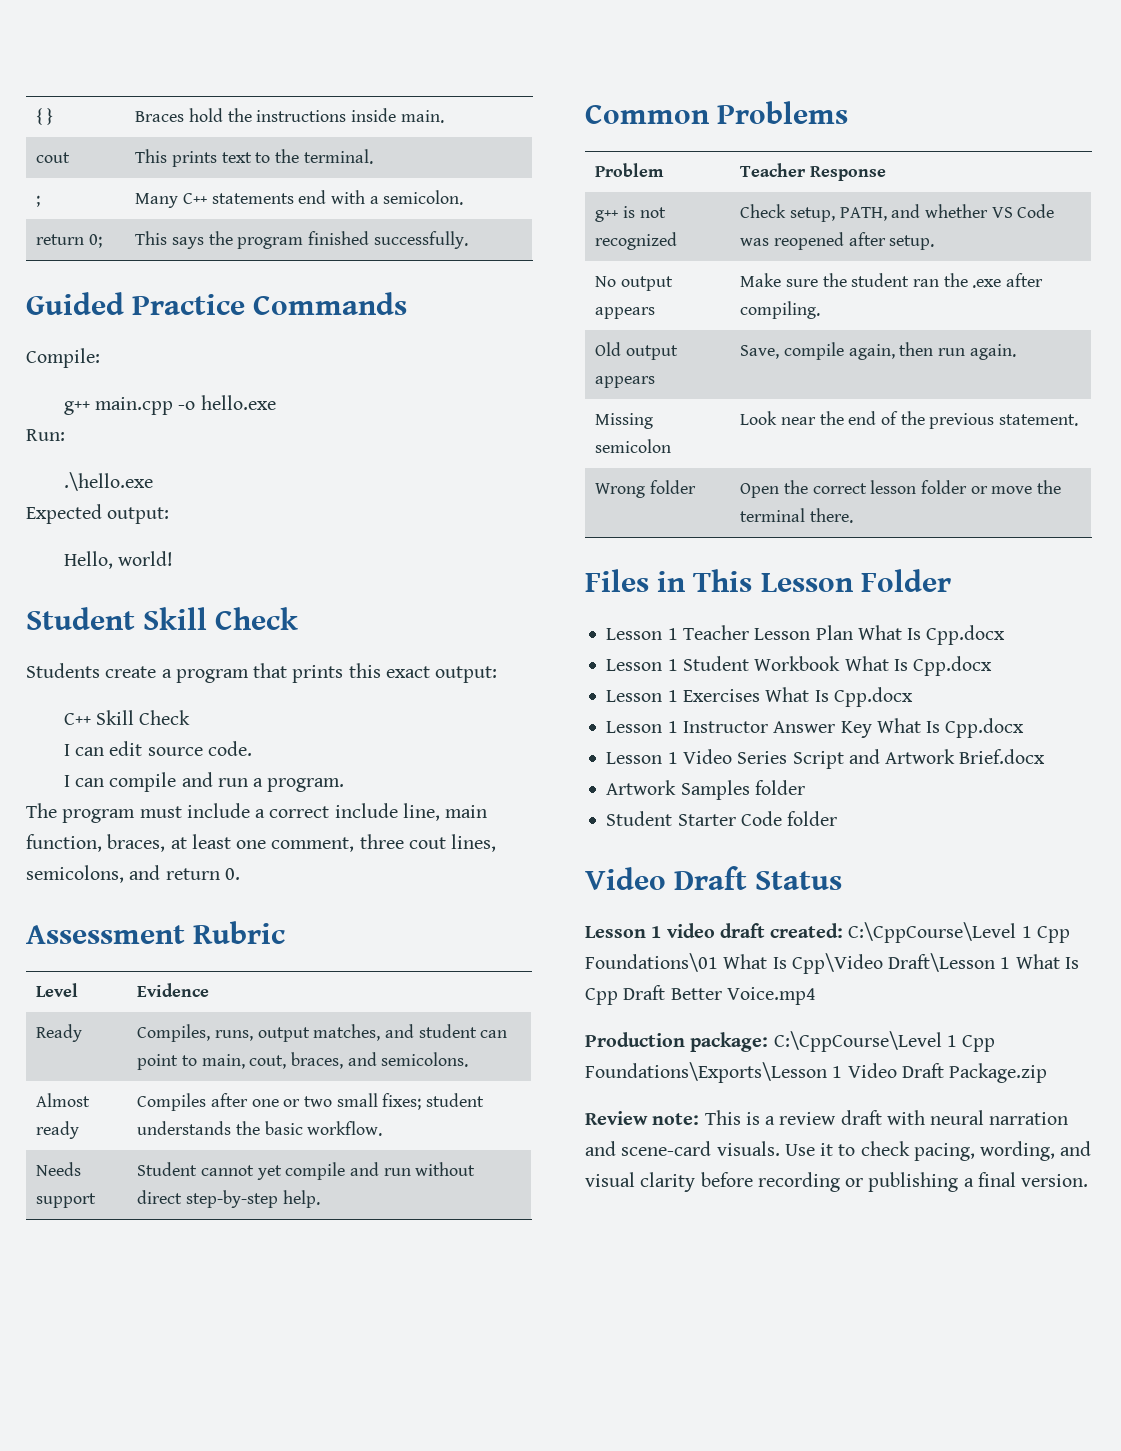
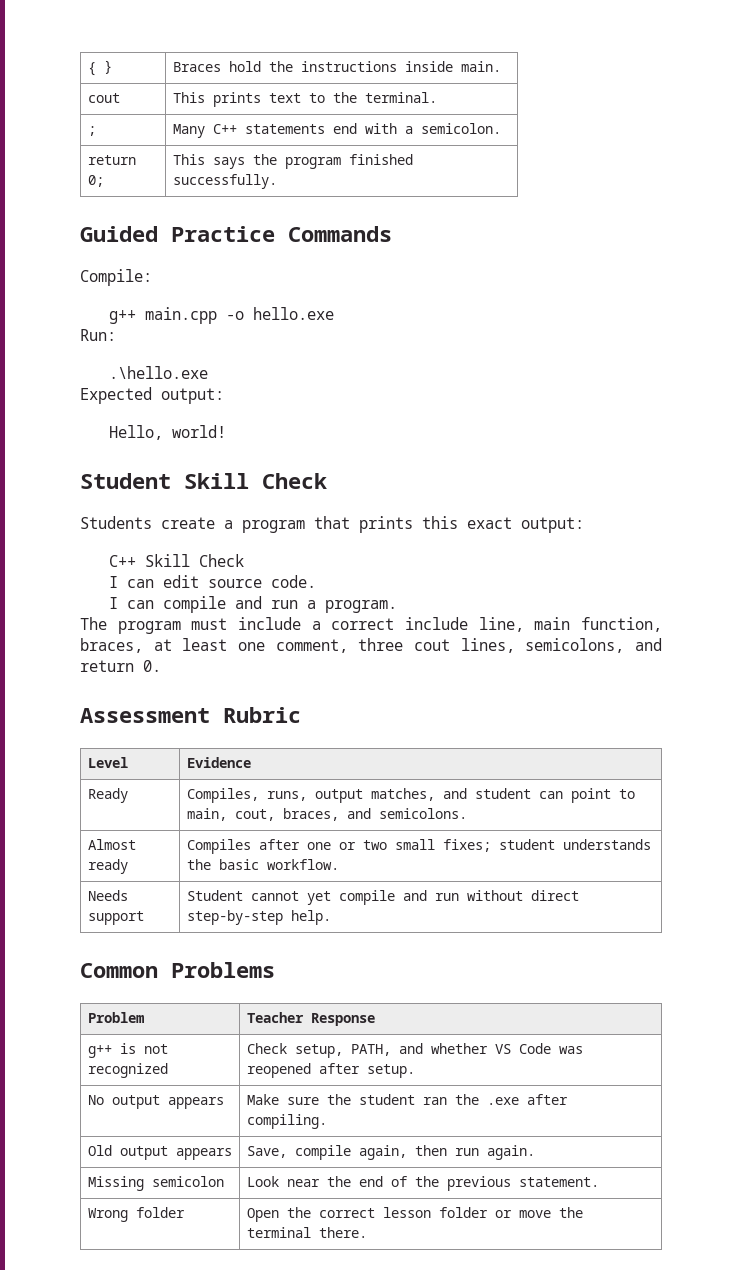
- Files in This Lesson Folder
- Lesson 1 Teacher Lesson Plan What Is Cpp.docx
- Lesson 1 Student Workbook What Is Cpp.docx
- Lesson 1 Exercises What Is Cpp.docx
- Lesson 1 Instructor Answer Key What Is Cpp.docx
- Lesson 1 Video Series Script and Artwork Brief.docx
- Artwork Samples folder
- Student Starter Code folder
- Video Draft Status
- Lesson 1 video draft created: C:\CppCourse\Level 1 Cpp Foundations\01 What Is Cpp\Video Draft\Lesson 1 What Is Cpp Draft Better Voice.mp4
- Production package: C:\CppCourse\Level 1 Cpp Foundations\Exports\Lesson 1 Video Draft Package.zip
- Review note: This is a review draft with neural narration and scene-card visuals. Use it to check pacing, wording, and visual clarity before recording or publishing a final version.

